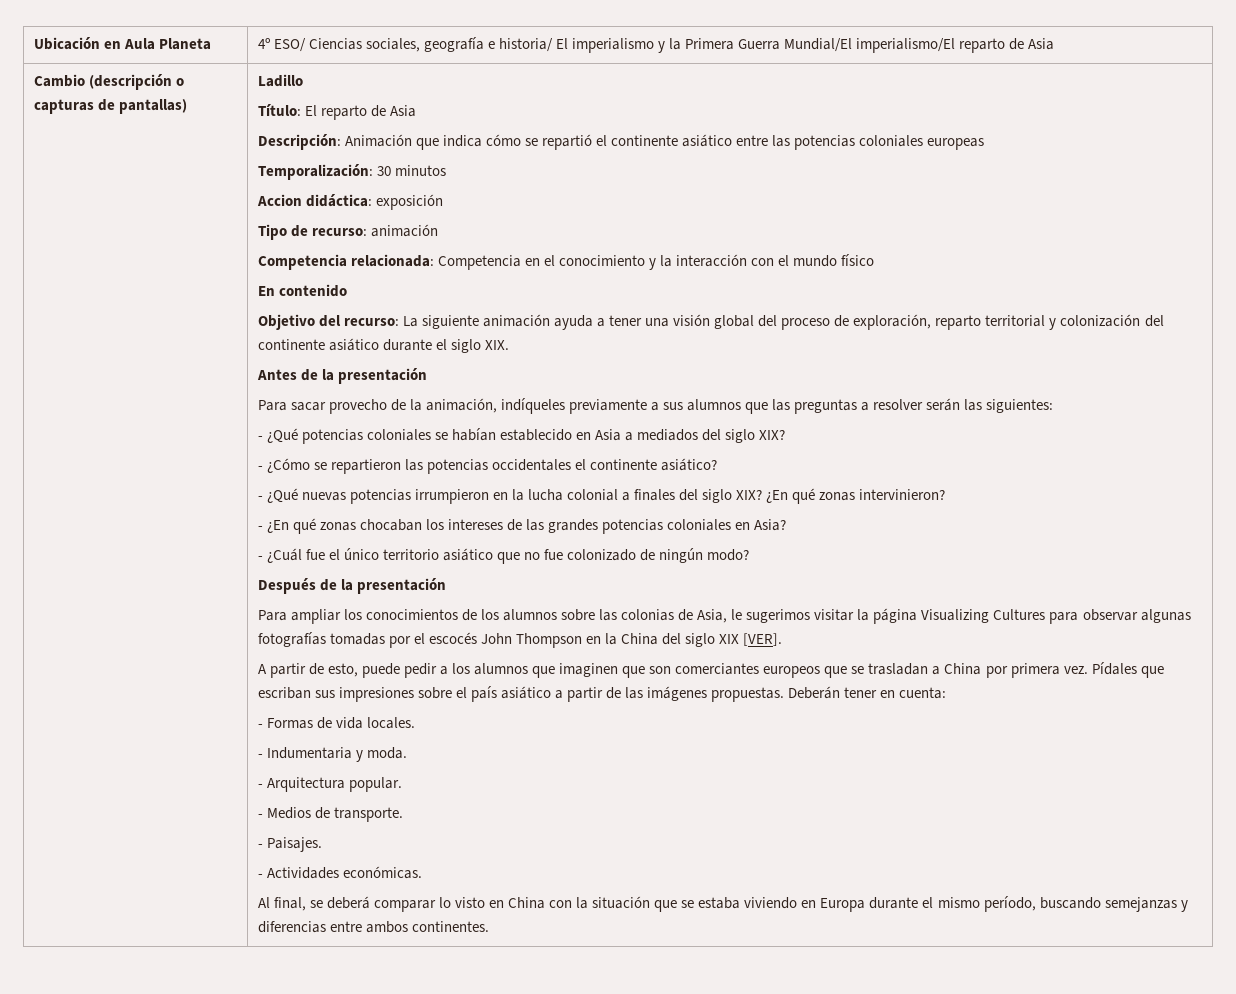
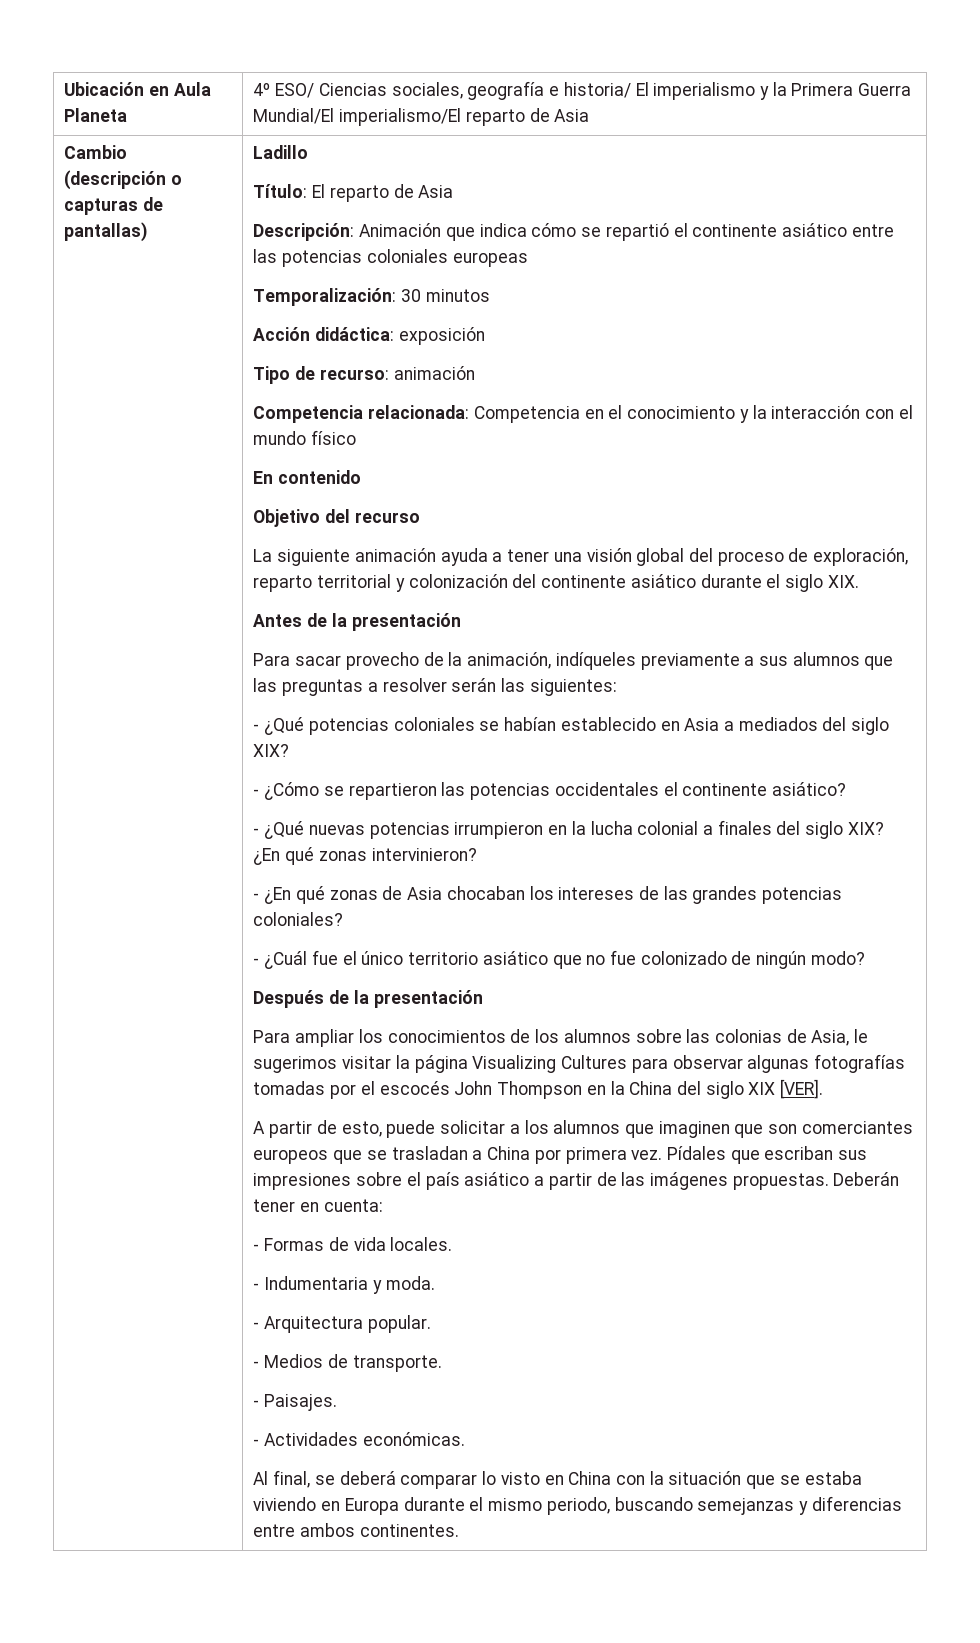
- Accion didáctica: exposición
+ Acción didáctica: exposición
- Objetivo del recurso: La siguiente animación ayuda a tener una visión global del proceso de exploración, reparto territorial y colonización del continente asiático durante el siglo XIX.
+ Objetivo del recurso
+ La siguiente animación ayuda a tener una visión global del proceso de exploración, reparto territorial y colonización del continente asiático durante el siglo XIX.
- - ¿En qué zonas chocaban los intereses de las grandes potencias coloniales en Asia?
+ - ¿En qué zonas de Asia chocaban los intereses de las grandes potencias coloniales?
- A partir de esto, puede pedir a los alumnos que imaginen que son comerciantes europeos que se trasladan a China por primera vez.
+ A partir de esto, puede solicitar a los alumnos que imaginen que son comerciantes europeos que se trasladan a China por primera vez.
- Al final, se deberá comparar lo visto en China con la situación que se estaba viviendo en Europa durante el mismo período, buscando semejanzas y diferencias entre ambos continentes.
+ Al final, se deberá comparar lo visto en China con la situación que se estaba viviendo en Europa durante el mismo periodo, buscando semejanzas y diferencias entre ambos continentes.

